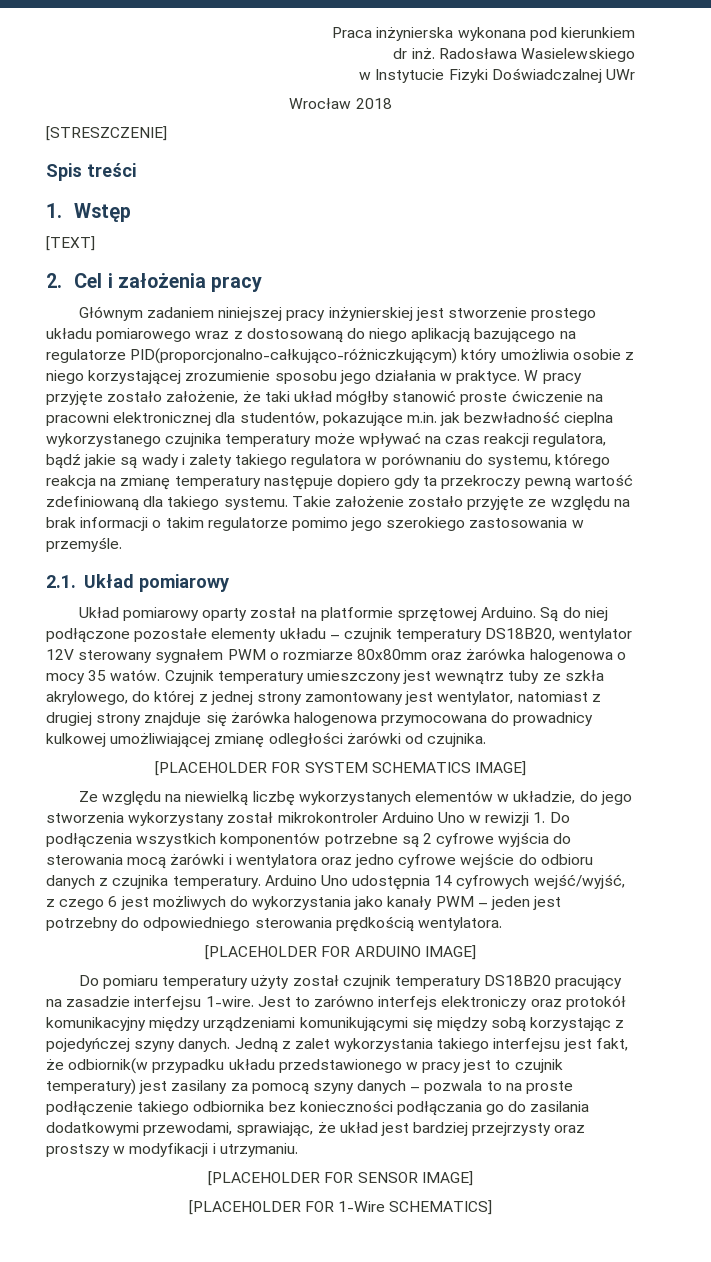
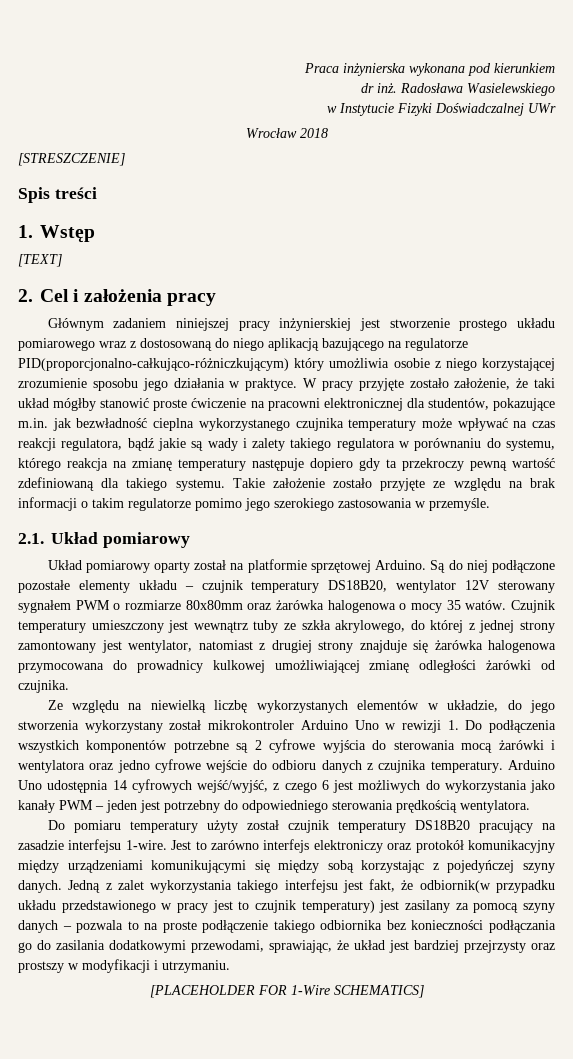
- [PLACEHOLDER FOR SYSTEM SCHEMATICS IMAGE]
- [PLACEHOLDER FOR ARDUINO IMAGE]
- [PLACEHOLDER FOR SENSOR IMAGE]

